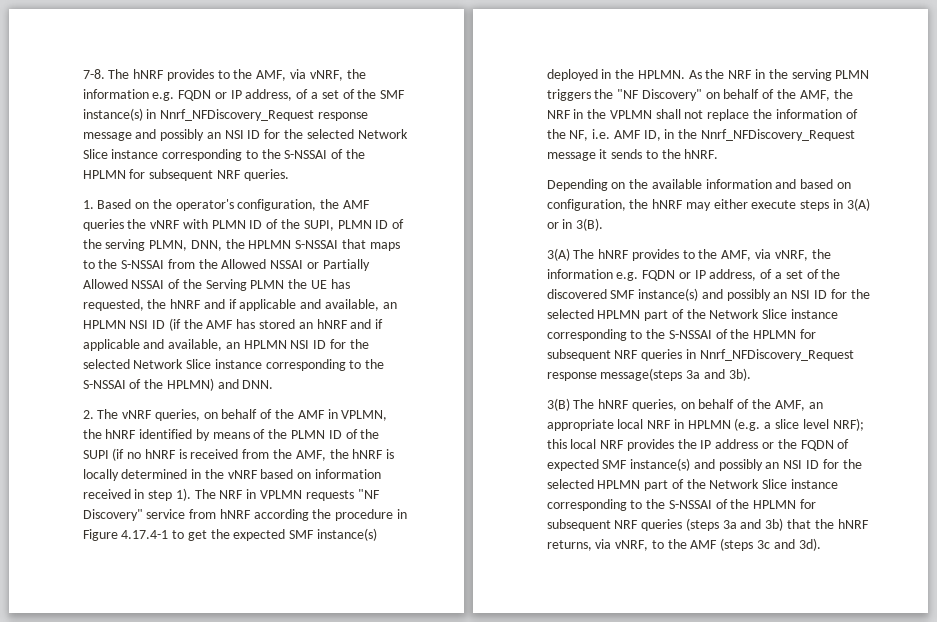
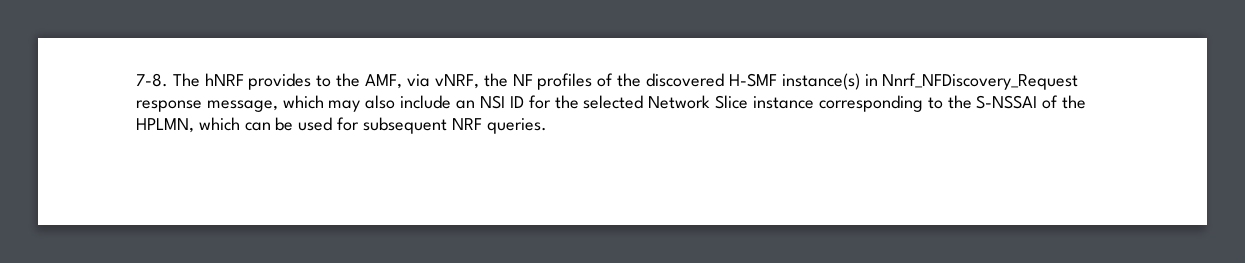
- The hNRF provides to the AMF, via vNRF, the information e.g. FQDN or IP address, of a set of the SMF instance(s) in Nnrf_NFDiscovery_Request response message and possibly an NSI ID for the selected Network Slice instance corresponding to the S-NSSAI of the HPLMN for subsequent NRF queries.
+ The hNRF provides to the AMF, via vNRF, the NF profiles of the discovered H-SMF instance(s) in Nnrf_NFDiscovery_Request response message, which may also include an NSI ID for the selected Network Slice instance corresponding to the S-NSSAI of the HPLMN, which can be used for subsequent NRF queries.
- 1. Based on the operator's configuration, the AMF queries the vNRF with PLMN ID of the SUPI, PLMN ID of the serving PLMN, DNN, the HPLMN S-NSSAI that maps to the S-NSSAI from the Allowed NSSAI or Partially Allowed NSSAI of the Serving PLMN the UE has requested, the hNRF and if applicable and available, an HPLMN NSI ID (if the AMF has stored an hNRF and if applicable and available, an HPLMN NSI ID for the selected Network Slice instance corresponding to the S-NSSAI of the HPLMN) and DNN.
- 2. The vNRF queries, on behalf of the AMF in VPLMN, the hNRF identified by means of the PLMN ID of the SUPI (if no hNRF is received from the AMF, the hNRF is locally determined in the vNRF based on information received in step 1). The NRF in VPLMN requests "NF Discovery" service from hNRF according the procedure in Figure 4.17.4-1 to get the expected SMF instance(s) deployed in the HPLMN. As the NRF in the serving PLMN triggers the "NF Discovery" on behalf of the AMF, the NRF in the VPLMN shall not replace the information of the NF, i.e. AMF ID, in the Nnrf_NFDiscovery_Request message it sends to the hNRF.
- Depending on the available information and based on configuration, the hNRF may either execute steps in 3(A) or in 3(B).
- 3(A) The hNRF provides to the AMF, via vNRF, the information e.g. FQDN or IP address, of a set of the discovered SMF instance(s) and possibly an NSI ID for the selected HPLMN part of the Network Slice instance corresponding to the S-NSSAI of the HPLMN for subsequent NRF queries in Nnrf_NFDiscovery_Request response message(steps 3a and 3b).
- 3(B) The hNRF queries, on behalf of the AMF, an appropriate local NRF in HPLMN (e.g. a slice level NRF); this local NRF provides the IP address or the FQDN of expected SMF instance(s) and possibly an NSI ID for the selected HPLMN part of the Network Slice instance corresponding to the S-NSSAI of the HPLMN for subsequent NRF queries (steps 3a and 3b) that the hNRF returns, via vNRF, to the AMF (steps 3c and 3d).

